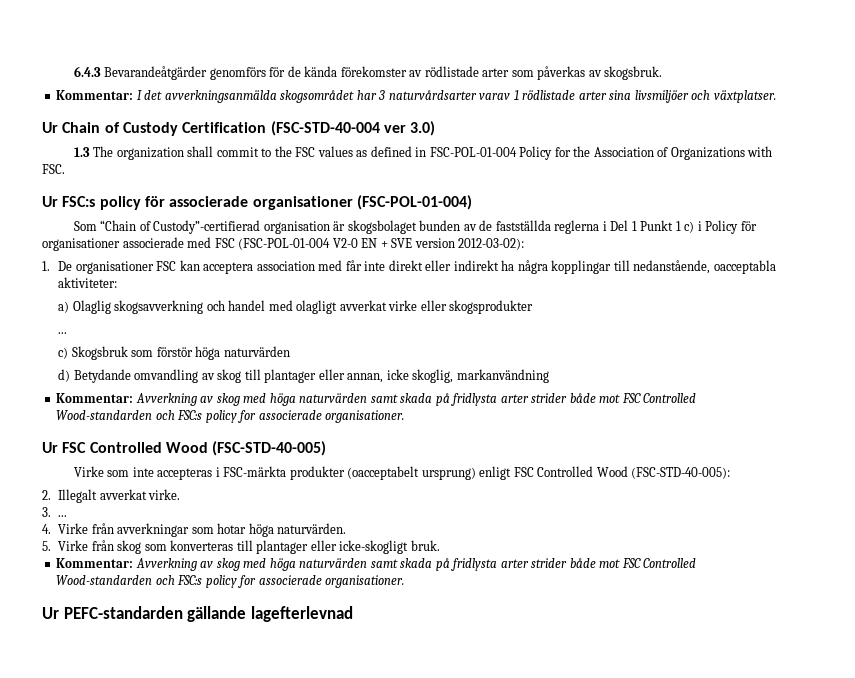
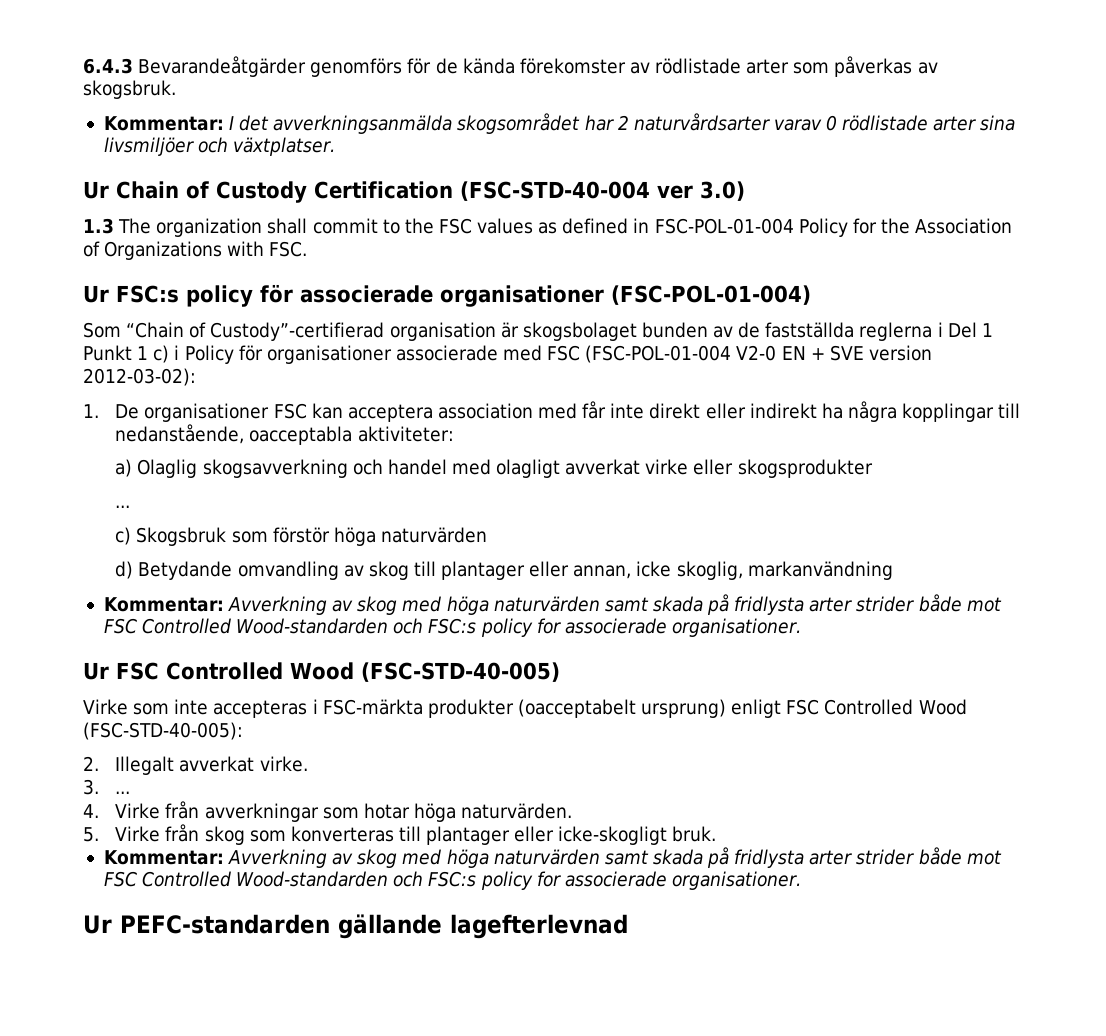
- Kommentar: I det avverkningsanmälda skogsområdet har 3 naturvårdsarter varav 1 rödlistade arter sina livsmiljöer och växtplatser.
+ Kommentar: I det avverkningsanmälda skogsområdet har 2 naturvårdsarter varav 0 rödlistade arter sina livsmiljöer och växtplatser.

